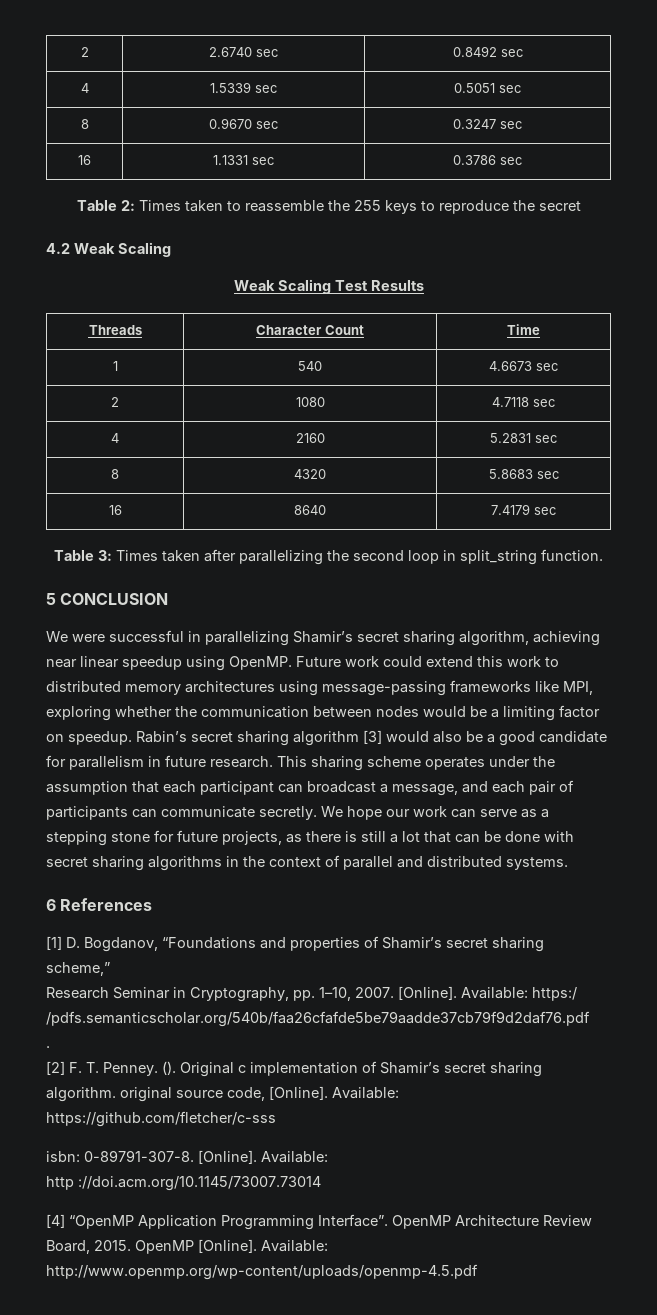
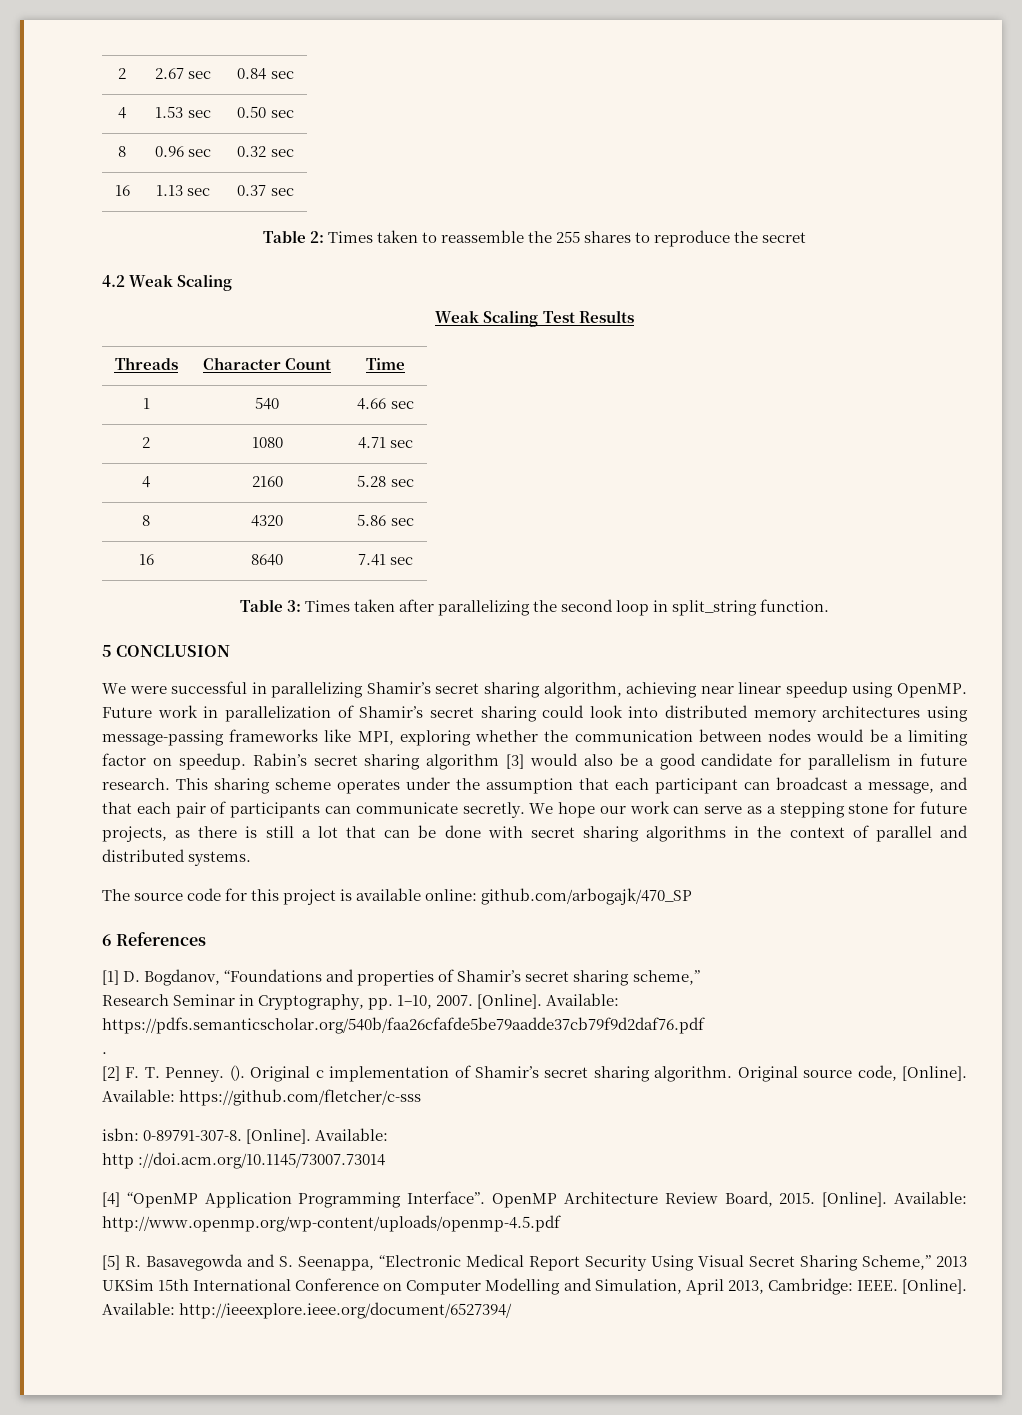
- 2 | 2.6740 sec | 0.8492 sec
- 4 | 1.5339 sec | 0.5051 sec
- 8 | 0.9670 sec | 0.3247 sec
- 16 | 1.1331 sec | 0.3786 sec
+ 2 | 2.67 sec | 0.84 sec
+ 4 | 1.53 sec | 0.50 sec
+ 8 | 0.96 sec | 0.32 sec
+ 16 | 1.13 sec | 0.37 sec
- Table 2: Times taken to reassemble the 255 keys to reproduce the secret
+ Table 2: Times taken to reassemble the 255 shares to reproduce the secret
- 1 | 540 | 4.6673 sec
+ 1 | 540 | 4.66 sec
- 2 | 1080 | 4.7118 sec
+ 2 | 1080 | 4.71 sec
- 4 | 2160 | 5.2831 sec
+ 4 | 2160 | 5.28 sec
- 8 | 4320 | 5.8683 sec
+ 8 | 4320 | 5.86 sec
- 16 | 8640 | 7.4179 sec
+ 16 | 8640 | 7.41 sec
- Future work could extend this work to distributed memory architectures using message-passing frameworks like MPI, exploring whether the communication between nodes would be a limiting factor on speedup.
+ Future work in parallelization of Shamir’s secret sharing could look into distributed memory architectures using message-passing frameworks like MPI, exploring whether the communication between nodes would be a limiting factor on speedup.
- This sharing scheme operates under the assumption that each participant can broadcast a message, and each pair of participants can communicate secretly.
+ This sharing scheme operates under the assumption that each participant can broadcast a message, and that each pair of participants can communicate secretly.
+ The source code for this project is available online: github.com/arbogajk/470_SP
- Available: https:/ /pdfs.semanticscholar.org/540b/faa26cfafde5be79aadde37cb79f9d2daf76.pdf
+ Available: https://pdfs.semanticscholar.org/540b/faa26cfafde5be79aadde37cb79f9d2daf76.pdf
- Original c implementation of Shamir’s secret sharing algorithm. original source code, [Online].
+ Original c implementation of Shamir’s secret sharing algorithm. Original source code, [Online].
- OpenMP Architecture Review Board, 2015. OpenMP [Online].
+ OpenMP Architecture Review Board, 2015. [Online].
+ [5] R. Basavegowda and S. Seenappa, “Electronic Medical Report Security Using Visual Secret Sharing Scheme,” 2013 UKSim 15th International Conference on Computer Modelling and Simulation, April 2013, Cambridge: IEEE. [Online]. Available: http://ieeexplore.ieee.org/document/6527394/

